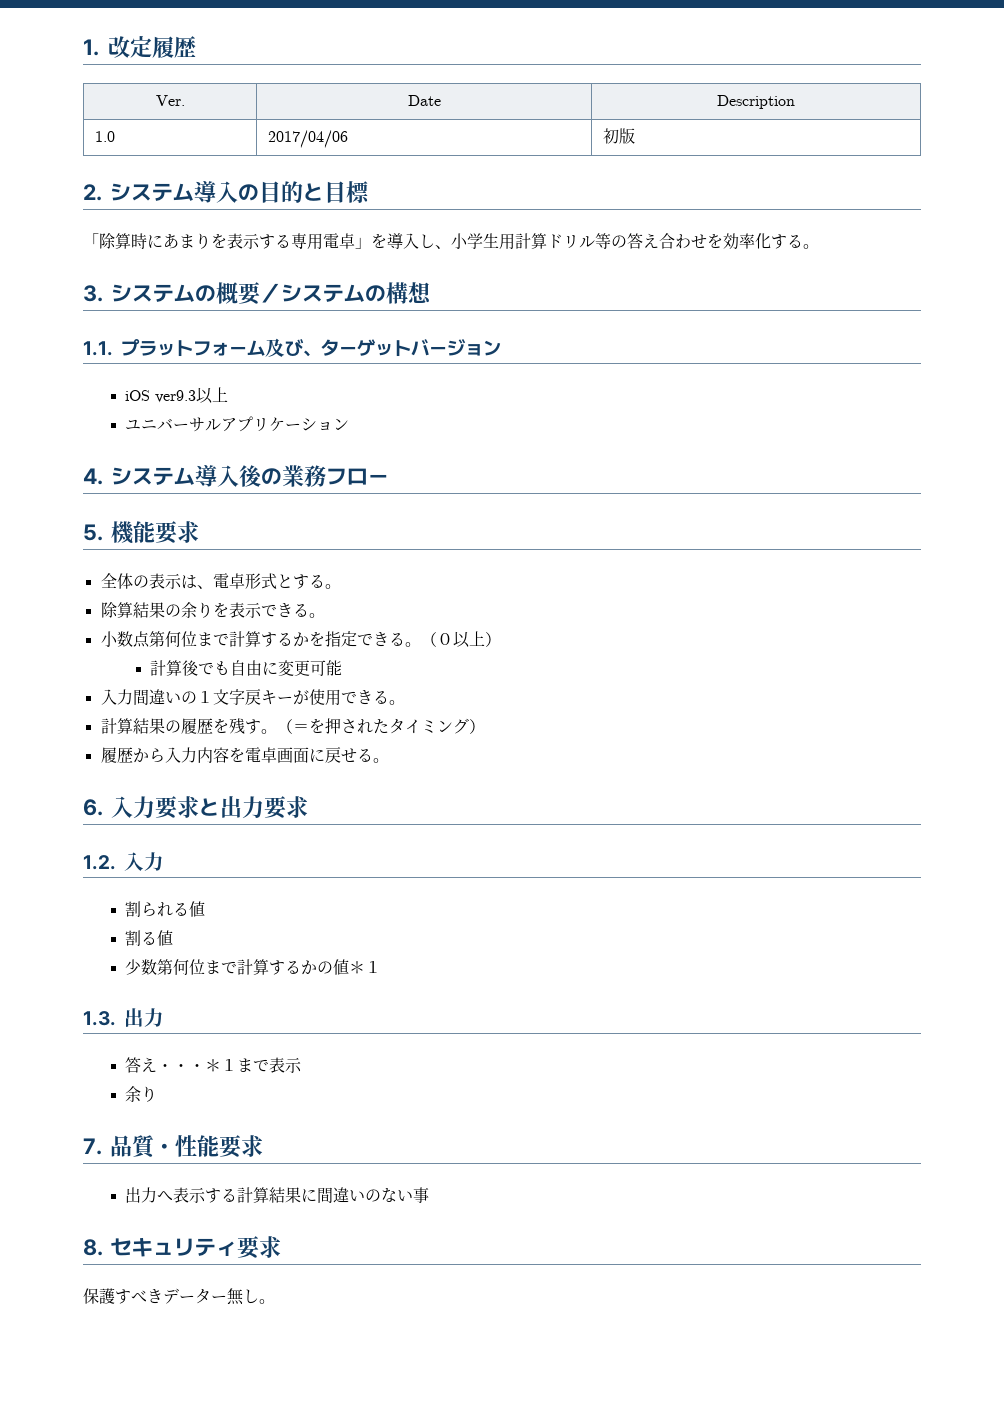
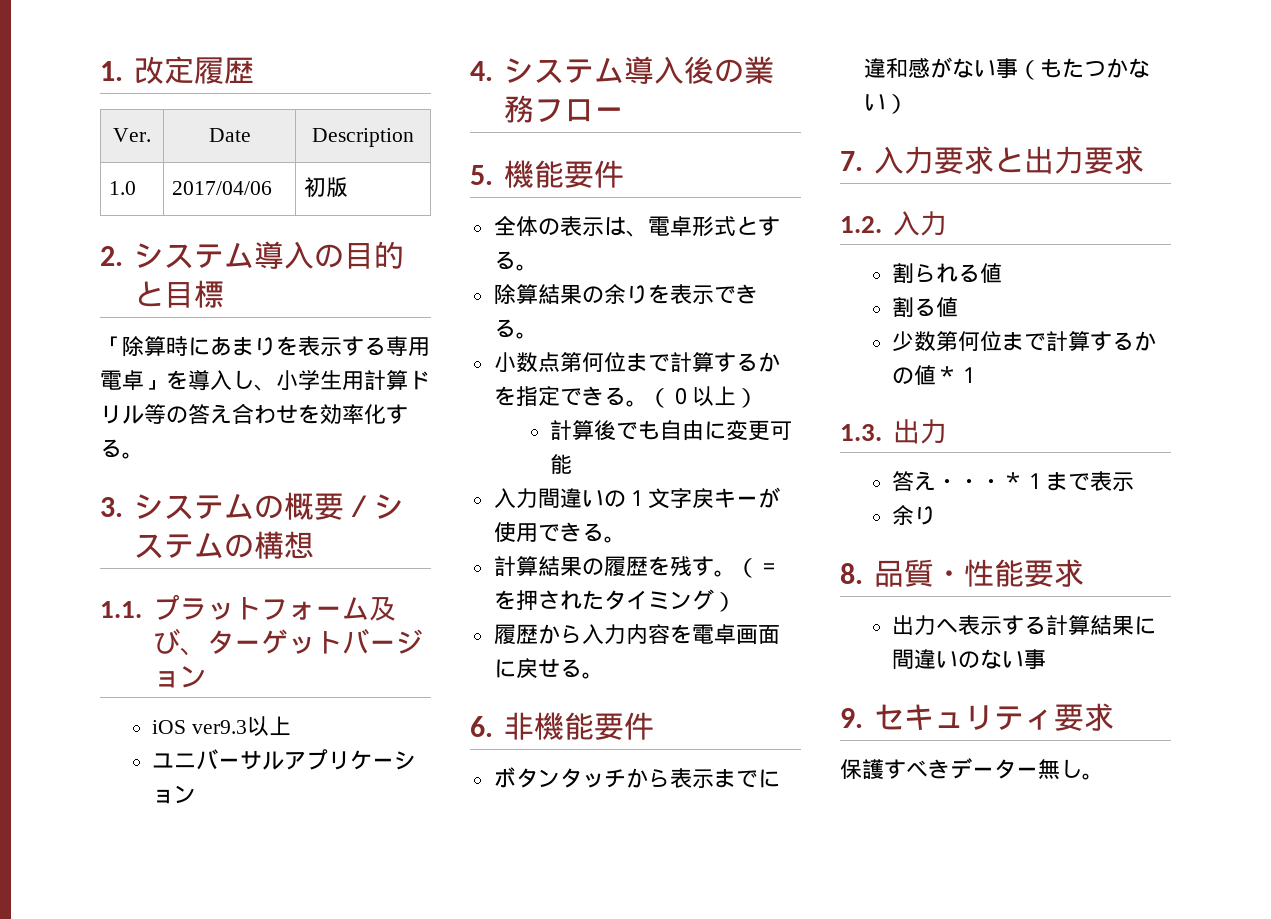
- 5.機能要求
+ 5.機能要件
- 6.入力要求と出力要求
+ 6.非機能要件
+ ボタンタッチから表示までに違和感がない事（もたつかない）
+ 7.入力要求と出力要求
- 7.品質・性能要求
+ 8.品質・性能要求
- 8.セキュリティ要求
+ 9.セキュリティ要求

